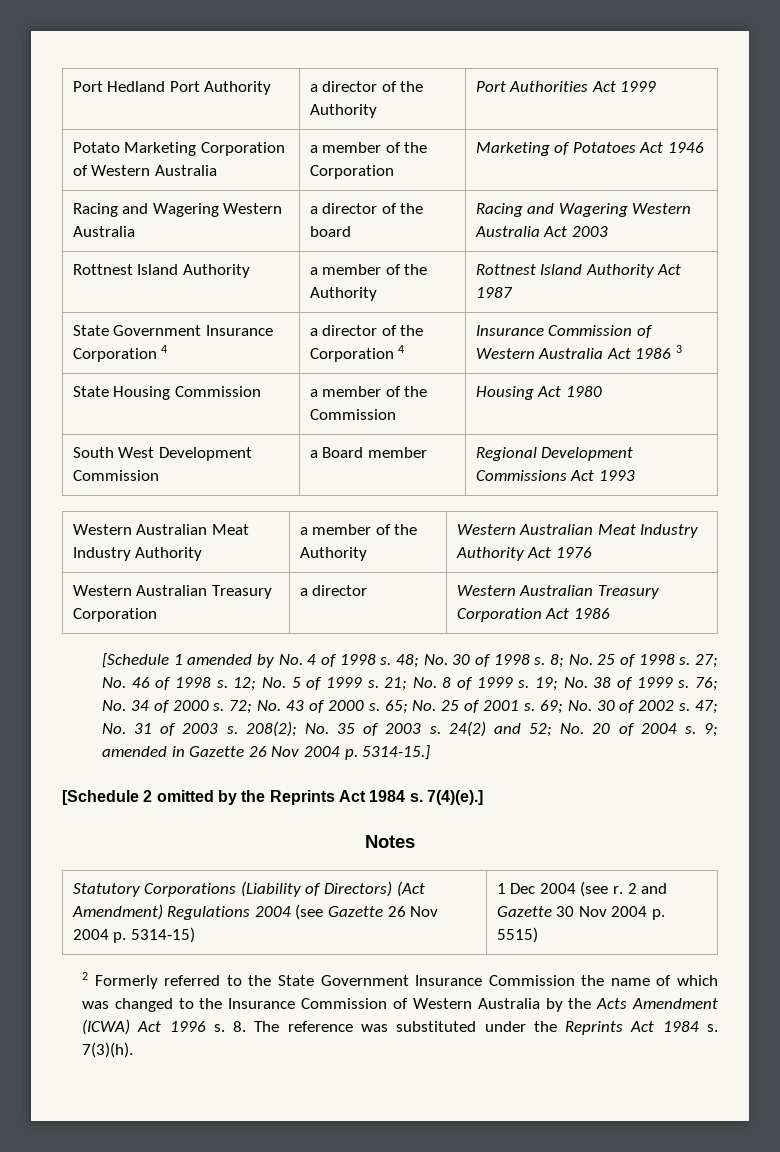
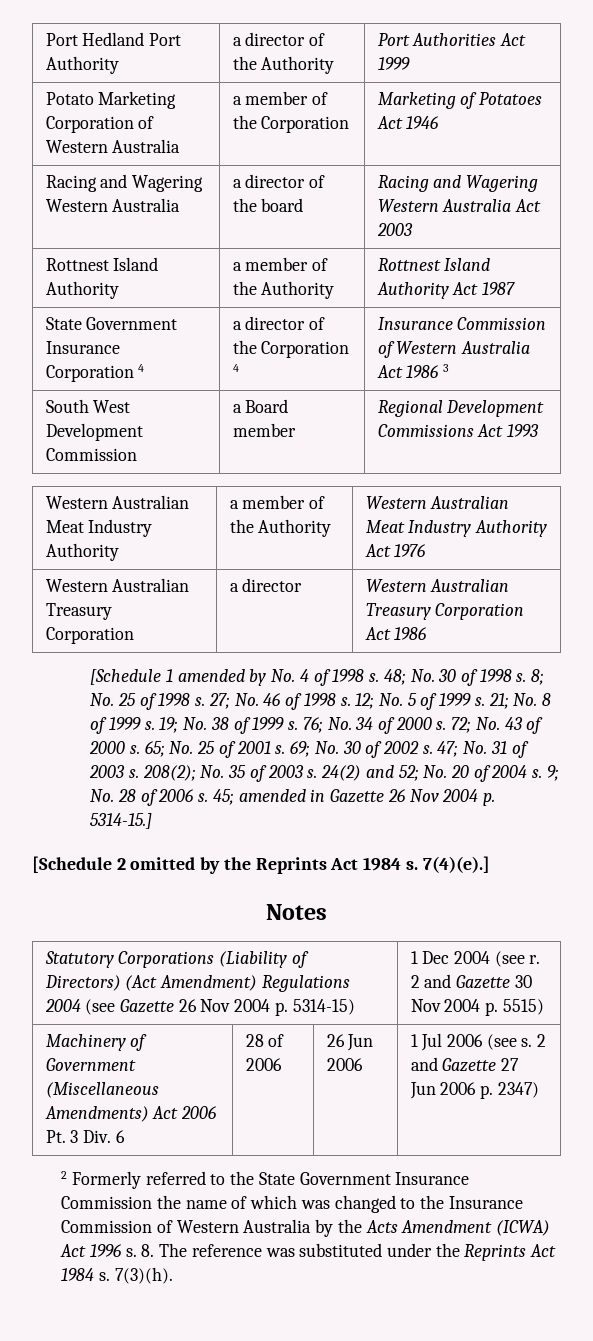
- State Housing Commission | a member of the Commission | Housing Act 1980
- 9; amended in Gazette 26 Nov 2004 p. 5314-15.]
+ 9; No. 28 of 2006 s. 45; amended in Gazette 26 Nov 2004 p. 5314-15.]
+ Machinery of Government (Miscellaneous Amendments) Act 2006 Pt. 3 Div. 6 | 28 of 2006 | 26 Jun 2006 | 1 Jul 2006 (see s. 2 and Gazette 27 Jun 2006 p. 2347)

